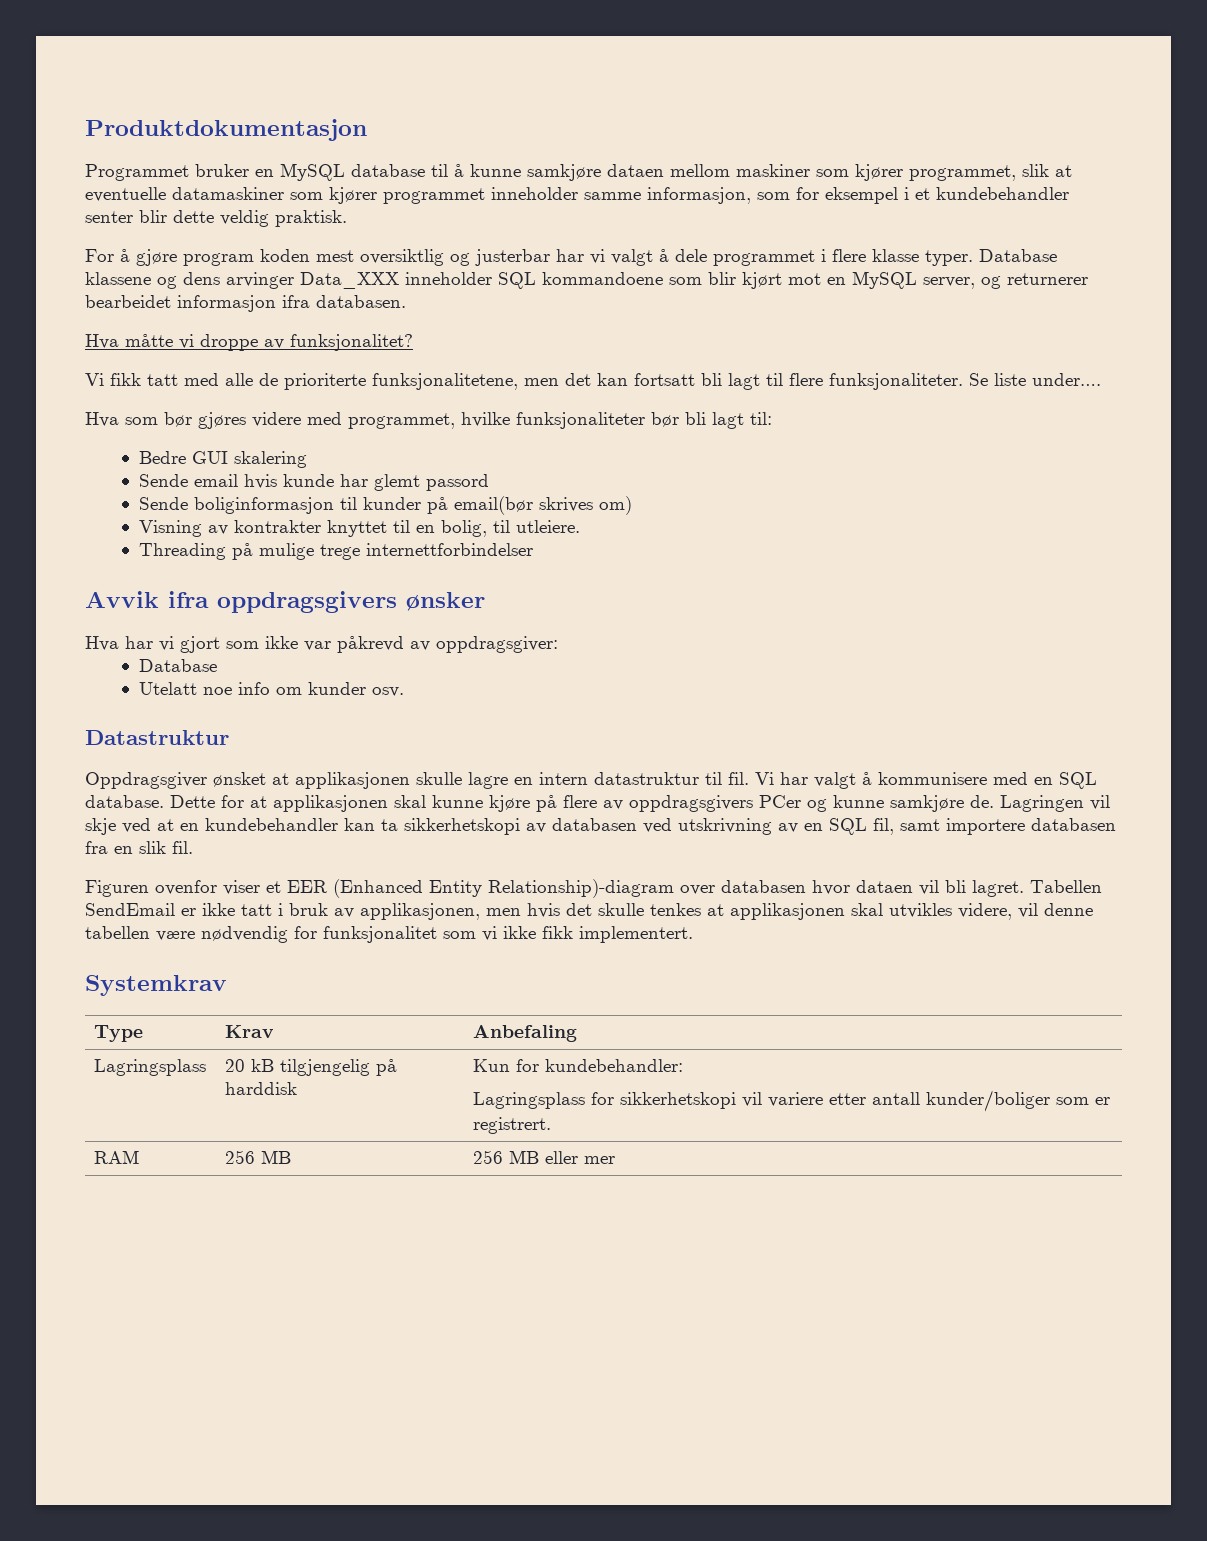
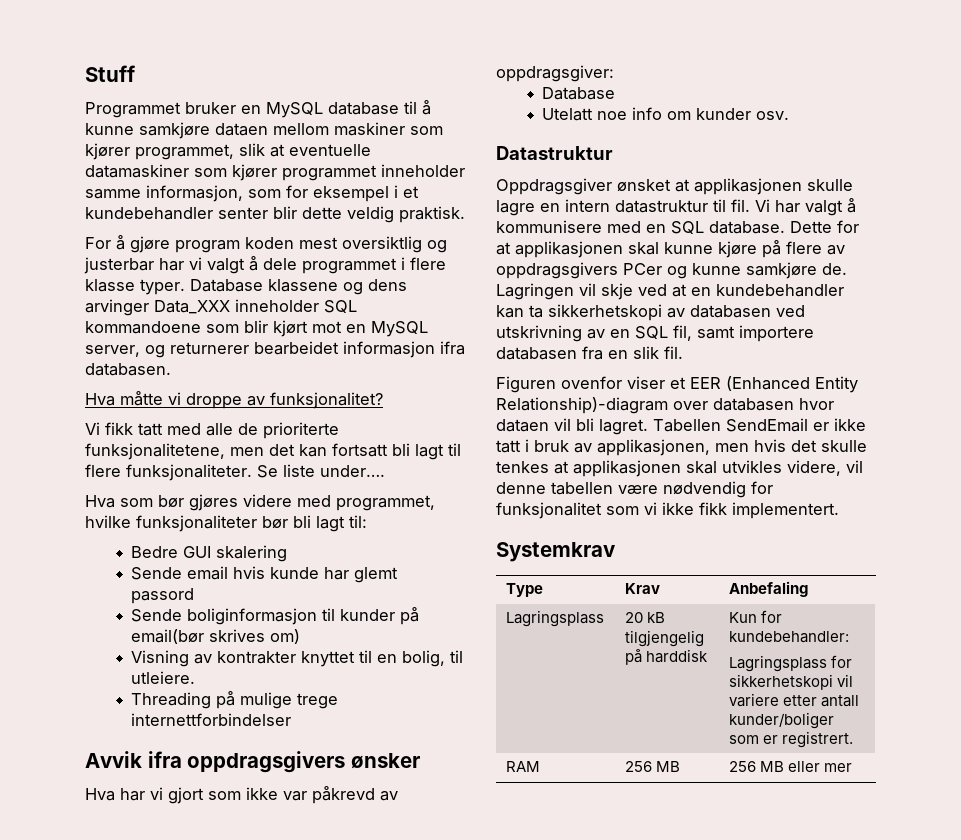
- Produktdokumentasjon
+ Stuff

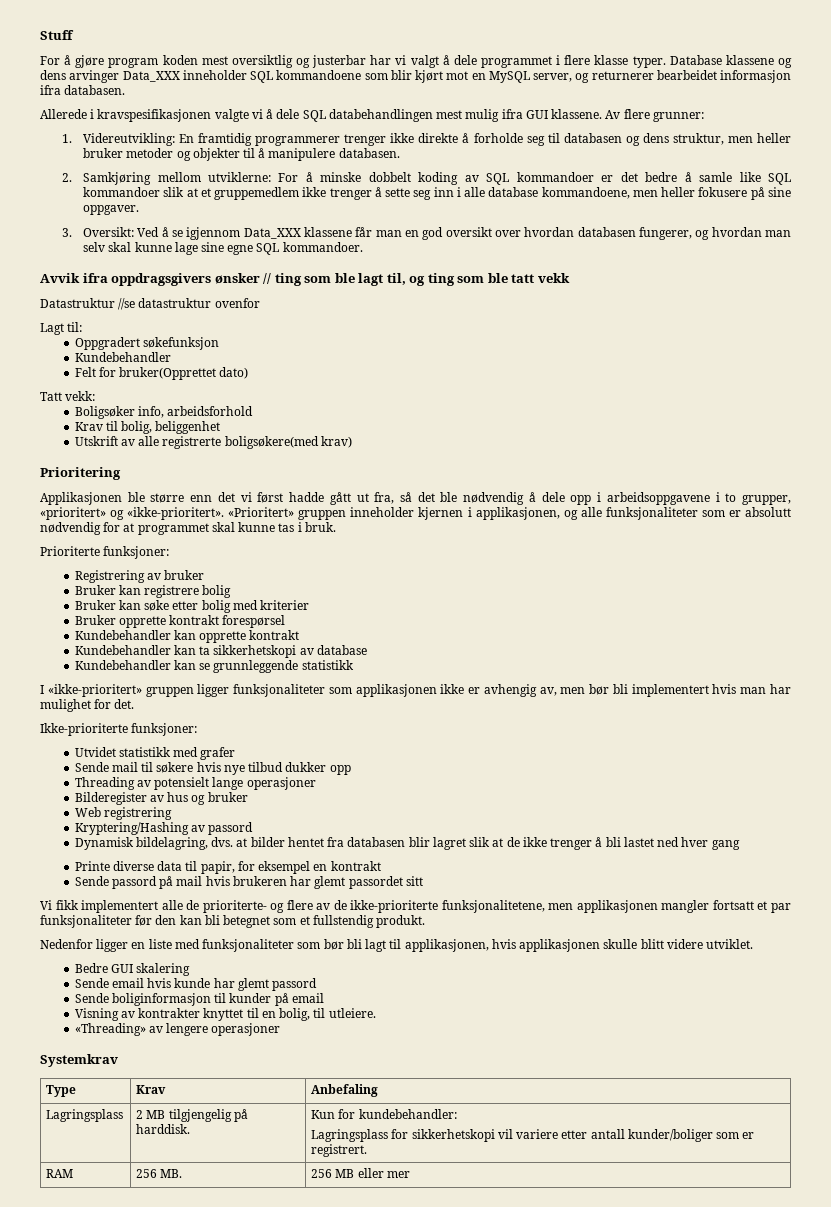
- Programmet bruker en MySQL database til å kunne samkjøre dataen mellom maskiner som kjører programmet, slik at eventuelle datamaskiner som kjører programmet inneholder samme informasjon, som for eksempel i et kundebehandler senter blir dette veldig praktisk.
- Hva måtte vi droppe av funksjonalitet?
- Vi fikk tatt med alle de prioriterte funksjonalitetene, men det kan fortsatt bli lagt til flere funksjonaliteter. Se liste under….
- Hva som bør gjøres videre med programmet, hvilke funksjonaliteter bør bli lagt til:
+ Allerede i kravspesifikasjonen valgte vi å dele SQL databehandlingen mest mulig ifra GUI klassene. Av flere grunner:
+ 1. Videreutvikling: En framtidig programmerer trenger ikke direkte å forholde seg til databasen og dens struktur, men heller bruker metoder og objekter til å manipulere databasen.
+ 2. Samkjøring mellom utviklerne: For å minske dobbelt koding av SQL kommandoer er det bedre å samle like SQL kommandoer slik at et gruppemedlem ikke trenger å sette seg inn i alle database kommandoene, men heller fokusere på sine oppgaver.
+ 3. Oversikt: Ved å se igjennom Data_XXX klassene får man en god oversikt over hvordan databasen fungerer, og hvordan man selv skal kunne lage sine egne SQL kommandoer.
+ Avvik ifra oppdragsgivers ønsker // ting som ble lagt til, og ting som ble tatt vekk
+ Datastruktur //se datastruktur ovenfor
+ Lagt til:
+ Oppgradert søkefunksjon
+ Kundebehandler
+ Felt for bruker(Opprettet dato)
+ Tatt vekk:
+ Boligsøker info, arbeidsforhold
+ Krav til bolig, beliggenhet
+ Utskrift av alle registrerte boligsøkere(med krav)
+ Prioritering
+ Applikasjonen ble større enn det vi først hadde gått ut fra, så det ble nødvendig å dele opp i arbeidsoppgavene i to grupper, «prioritert» og «ikke-prioritert». «Prioritert» gruppen inneholder kjernen i applikasjonen, og alle funksjonaliteter som er absolutt nødvendig for at programmet skal kunne tas i bruk.
+ Prioriterte funksjoner:
+ Registrering av bruker
+ Bruker kan registrere bolig
+ Bruker kan søke etter bolig med kriterier
+ Bruker opprette kontrakt forespørsel
+ Kundebehandler kan opprette kontrakt
+ Kundebehandler kan ta sikkerhetskopi av database
+ Kundebehandler kan se grunnleggende statistikk
+ I «ikke-prioritert» gruppen ligger funksjonaliteter som applikasjonen ikke er avhengig av, men bør bli implementert hvis man har mulighet for det.
+ Ikke-prioriterte funksjoner:
+ Utvidet statistikk med grafer
+ Sende mail til søkere hvis nye tilbud dukker opp
+ Threading av potensielt lange operasjoner
+ Bilderegister av hus og bruker
+ Web registrering
+ Kryptering/Hashing av passord
+ Dynamisk bildelagring, dvs. at bilder hentet fra databasen blir lagret slik at de ikke trenger å bli lastet ned hver gang
+ Printe diverse data til papir, for eksempel en kontrakt
+ Sende passord på mail hvis brukeren har glemt passordet sitt
+ Vi fikk implementert alle de prioriterte- og flere av de ikke-prioriterte funksjonalitetene, men applikasjonen mangler fortsatt et par funksjonaliteter før den kan bli betegnet som et fullstendig produkt.
+ Nedenfor ligger en liste med funksjonaliteter som bør bli lagt til applikasjonen, hvis applikasjonen skulle blitt videre utviklet.
- Sende boliginformasjon til kunder på email(bør skrives om)
+ Sende boliginformasjon til kunder på email
- Threading på mulige trege internettforbindelser
- Avvik ifra oppdragsgivers ønsker
- Hva har vi gjort som ikke var påkrevd av oppdragsgiver:
- Database
- Utelatt noe info om kunder osv.
- Datastruktur
- Oppdragsgiver ønsket at applikasjonen skulle lagre en intern datastruktur til fil. Vi har valgt å kommunisere med en SQL database. Dette for at applikasjonen skal kunne kjøre på flere av oppdragsgivers PCer og kunne samkjøre de. Lagringen vil skje ved at en kundebehandler kan ta sikkerhetskopi av databasen ved utskrivning av en SQL fil, samt importere databasen fra en slik fil.
- Figuren ovenfor viser et EER (Enhanced Entity Relationship)-diagram over databasen hvor dataen vil bli lagret. Tabellen SendEmail er ikke tatt i bruk av applikasjonen, men hvis det skulle tenkes at applikasjonen skal utvikles videre, vil denne tabellen være nødvendig for funksjonalitet som vi ikke fikk implementert.
+ «Threading» av lengere operasjoner
- Lagringsplass | 20 kB tilgjengelig på harddisk | Kun for kundebehandler:
+ Lagringsplass | 2 MB tilgjengelig på harddisk. | Kun for kundebehandler:
- RAM | 256 MB | 256 MB eller mer
+ RAM | 256 MB. | 256 MB eller mer

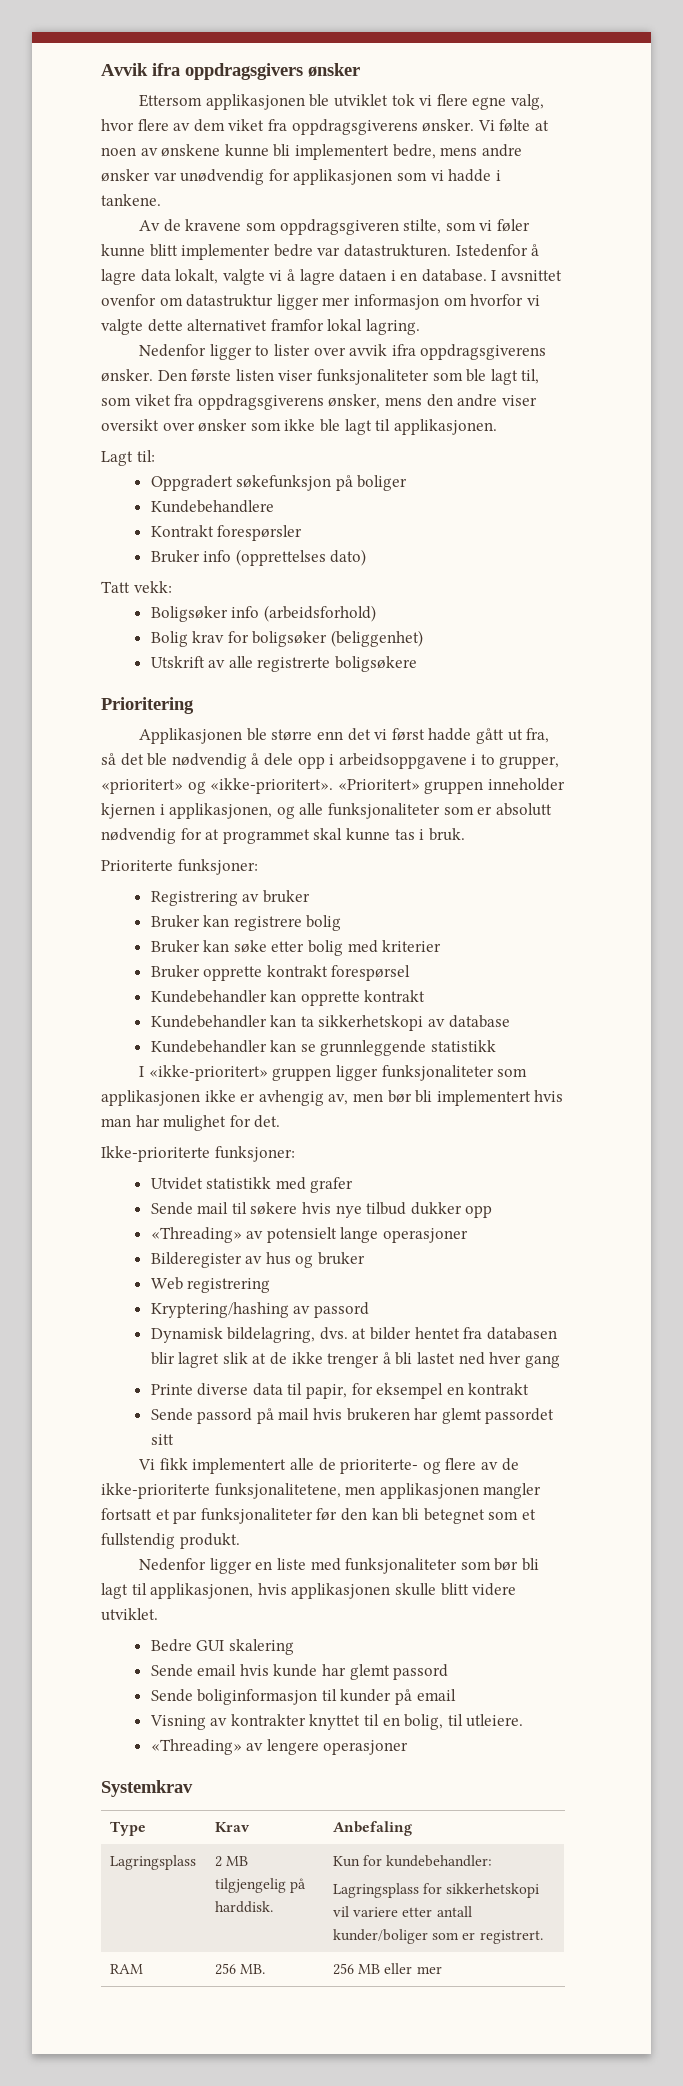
- Stuff
- For å gjøre program koden mest oversiktlig og justerbar har vi valgt å dele programmet i flere klasse typer. Database klassene og dens arvinger Data_XXX inneholder SQL kommandoene som blir kjørt mot en MySQL server, og returnerer bearbeidet informasjon ifra databasen.
- Allerede i kravspesifikasjonen valgte vi å dele SQL databehandlingen mest mulig ifra GUI klassene. Av flere grunner:
- 1. Videreutvikling: En framtidig programmerer trenger ikke direkte å forholde seg til databasen og dens struktur, men heller bruker metoder og objekter til å manipulere databasen.
- 2. Samkjøring mellom utviklerne: For å minske dobbelt koding av SQL kommandoer er det bedre å samle like SQL kommandoer slik at et gruppemedlem ikke trenger å sette seg inn i alle database kommandoene, men heller fokusere på sine oppgaver.
- 3. Oversikt: Ved å se igjennom Data_XXX klassene får man en god oversikt over hvordan databasen fungerer, og hvordan man selv skal kunne lage sine egne SQL kommandoer.
- Avvik ifra oppdragsgivers ønsker // ting som ble lagt til, og ting som ble tatt vekk
- Datastruktur //se datastruktur ovenfor
+ Avvik ifra oppdragsgivers ønsker
+ Ettersom applikasjonen ble utviklet tok vi flere egne valg, hvor flere av dem viket fra oppdragsgiverens ønsker. Vi følte at noen av ønskene kunne bli implementert bedre, mens andre ønsker var unødvendig for applikasjonen som vi hadde i tankene.
+ Av de kravene som oppdragsgiveren stilte, som vi føler kunne blitt implementer bedre var datastrukturen. Istedenfor å lagre data lokalt, valgte vi å lagre dataen i en database. I avsnittet ovenfor om datastruktur ligger mer informasjon om hvorfor vi valgte dette alternativet framfor lokal lagring.
+ Nedenfor ligger to lister over avvik ifra oppdragsgiverens ønsker. Den første listen viser funksjonaliteter som ble lagt til, som viket fra oppdragsgiverens ønsker, mens den andre viser oversikt over ønsker som ikke ble lagt til applikasjonen.
  Lagt til:
- Oppgradert søkefunksjon
- Kundebehandler
- Felt for bruker(Opprettet dato)
+ Oppgradert søkefunksjon på boliger
+ Kundebehandlere
+ Kontrakt forespørsler
+ Bruker info (opprettelses dato)
  Tatt vekk:
- Boligsøker info, arbeidsforhold
- Krav til bolig, beliggenhet
+ Boligsøker info (arbeidsforhold)
+ Bolig krav for boligsøker (beliggenhet)
- Utskrift av alle registrerte boligsøkere(med krav)
+ Utskrift av alle registrerte boligsøkere
- Threading av potensielt lange operasjoner
+ «Threading» av potensielt lange operasjoner
- Kryptering/Hashing av passord
+ Kryptering/hashing av passord

